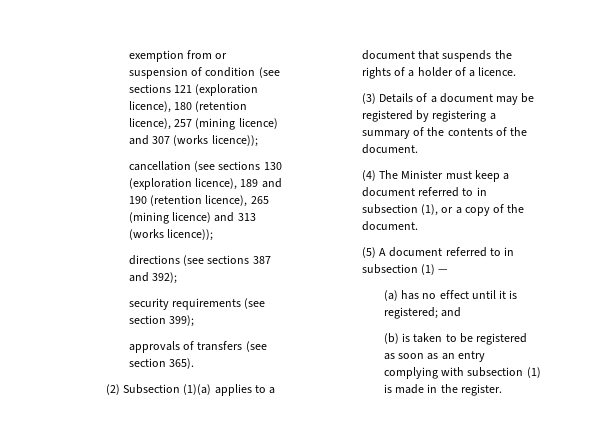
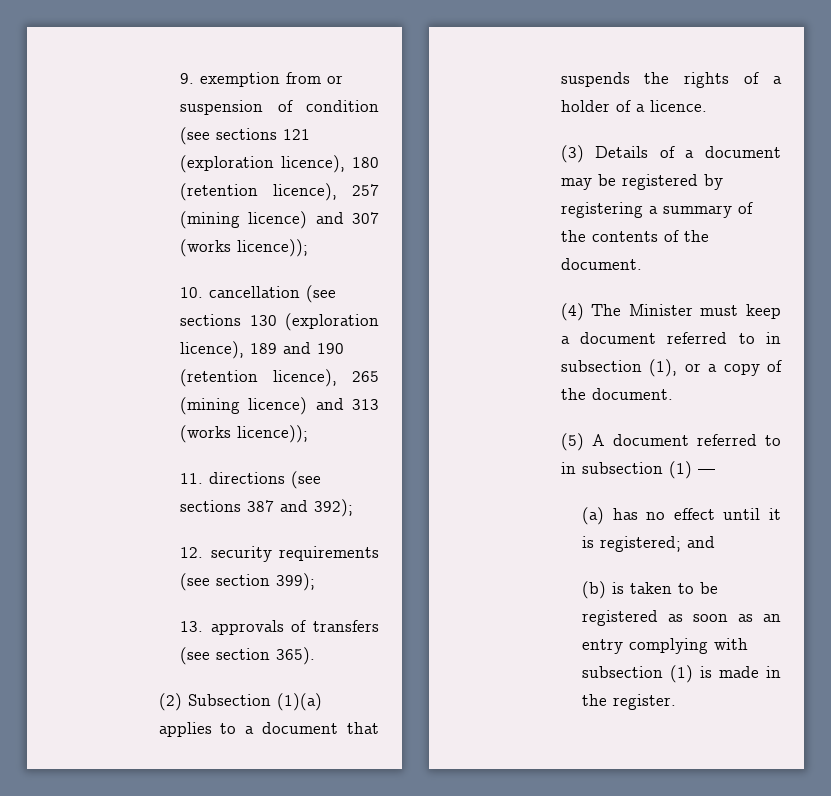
- exemption from or suspension of condition (see sections 121 (exploration licence), 180 (retention licence), 257 (mining licence) and 307 (works licence));
+ 9. exemption from or suspension of condition (see sections 121 (exploration licence), 180 (retention licence), 257 (mining licence) and 307 (works licence));
- cancellation (see sections 130 (exploration licence), 189 and 190 (retention licence), 265 (mining licence) and 313 (works licence));
+ 10. cancellation (see sections 130 (exploration licence), 189 and 190 (retention licence), 265 (mining licence) and 313 (works licence));
- directions (see sections 387 and 392);
+ 11. directions (see sections 387 and 392);
- security requirements (see section 399);
+ 12. security requirements (see section 399);
- approvals of transfers (see section 365).
+ 13. approvals of transfers (see section 365).

